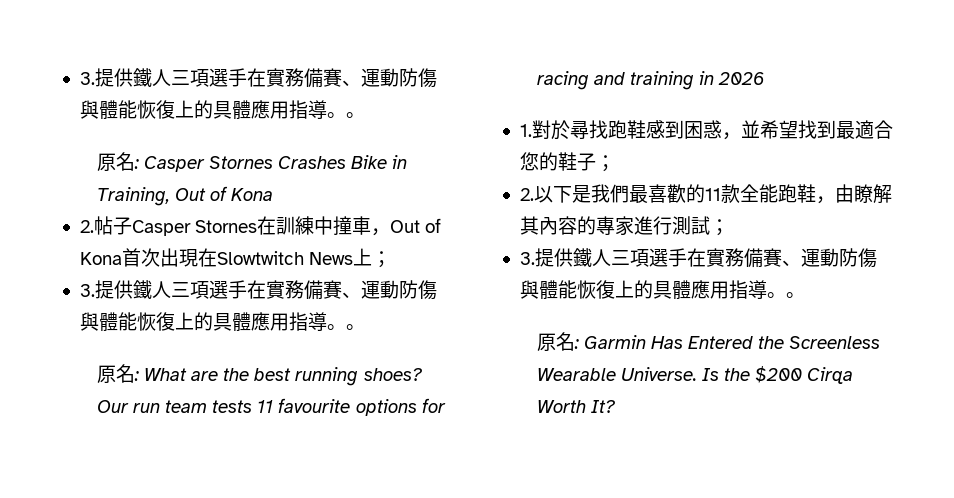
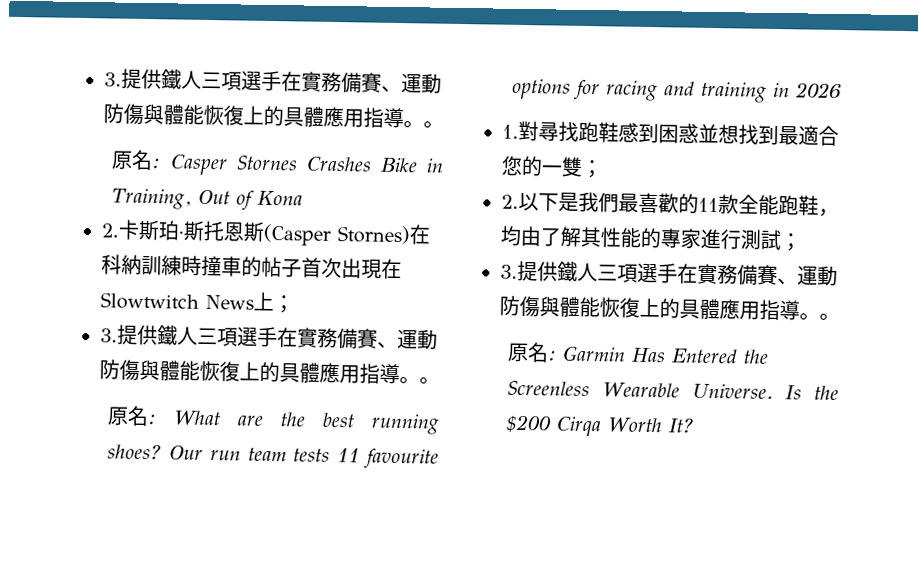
- 2.帖子Casper Stornes在訓練中撞車，Out of Kona首次出現在Slowtwitch News上；
+ 2.卡斯珀·斯托恩斯(Casper Stornes)在科納訓練時撞車的帖子首次出現在Slowtwitch News上；
- 1.對於尋找跑鞋感到困惑，並希望找到最適合您的鞋子；
+ 1.對尋找跑鞋感到困惑並想找到最適合您的一雙；
- 2.以下是我們最喜歡的11款全能跑鞋，由瞭解其內容的專家進行測試；
+ 2.以下是我們最喜歡的11款全能跑鞋，均由了解其性能的專家進行測試；

